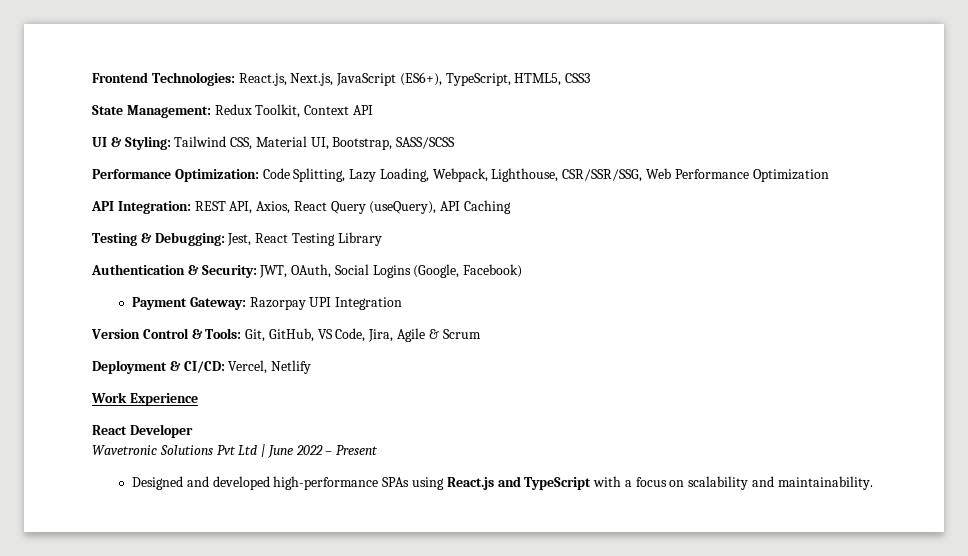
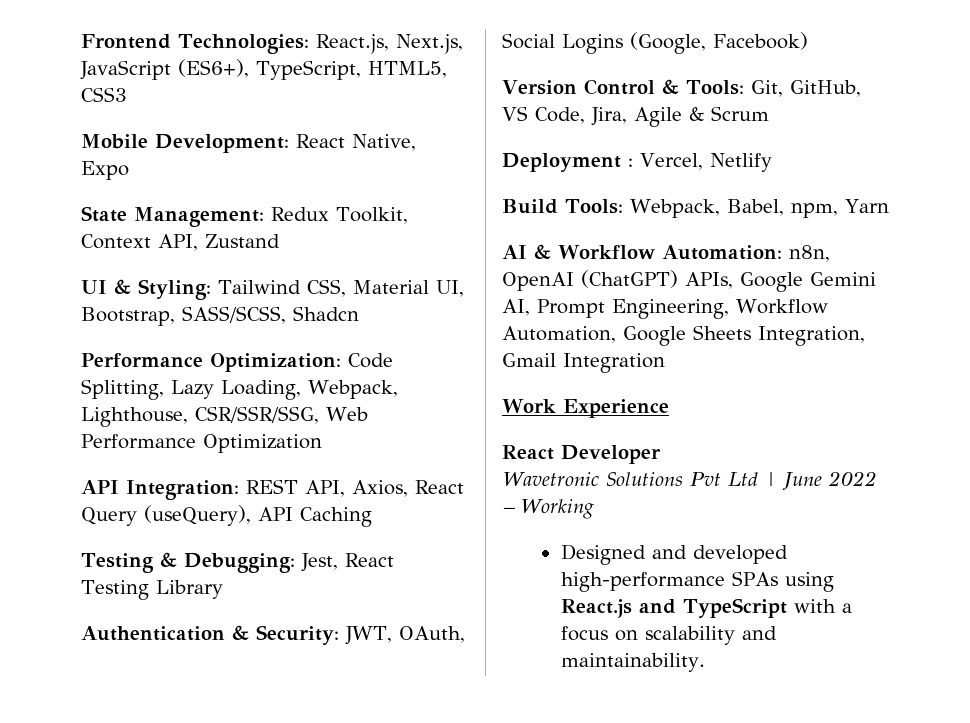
+ Mobile Development: React Native, Expo
- State Management: Redux Toolkit, Context API
+ State Management: Redux Toolkit, Context API, Zustand
- UI & Styling: Tailwind CSS, Material UI, Bootstrap, SASS/SCSS
+ UI & Styling: Tailwind CSS, Material UI, Bootstrap, SASS/SCSS, Shadcn
- Payment Gateway: Razorpay UPI Integration
- Deployment & CI/CD: Vercel, Netlify
+ Deployment : Vercel, Netlify
+ Build Tools: Webpack, Babel, npm, Yarn
+ AI & Workflow Automation: n8n, OpenAI (ChatGPT) APIs, Google Gemini AI, Prompt Engineering, Workflow Automation, Google Sheets Integration, Gmail Integration
- Wavetronic Solutions Pvt Ltd | June 2022 – Present
+ Wavetronic Solutions Pvt Ltd | June 2022 – Working

